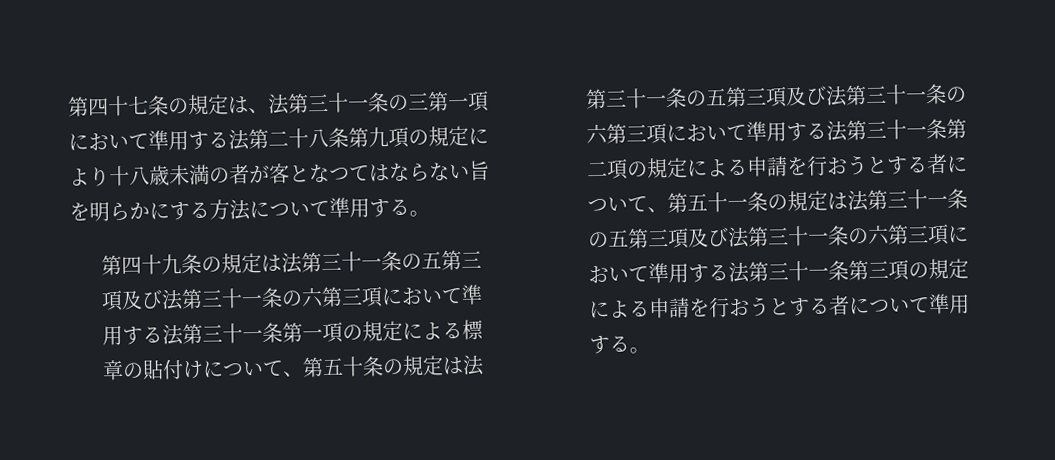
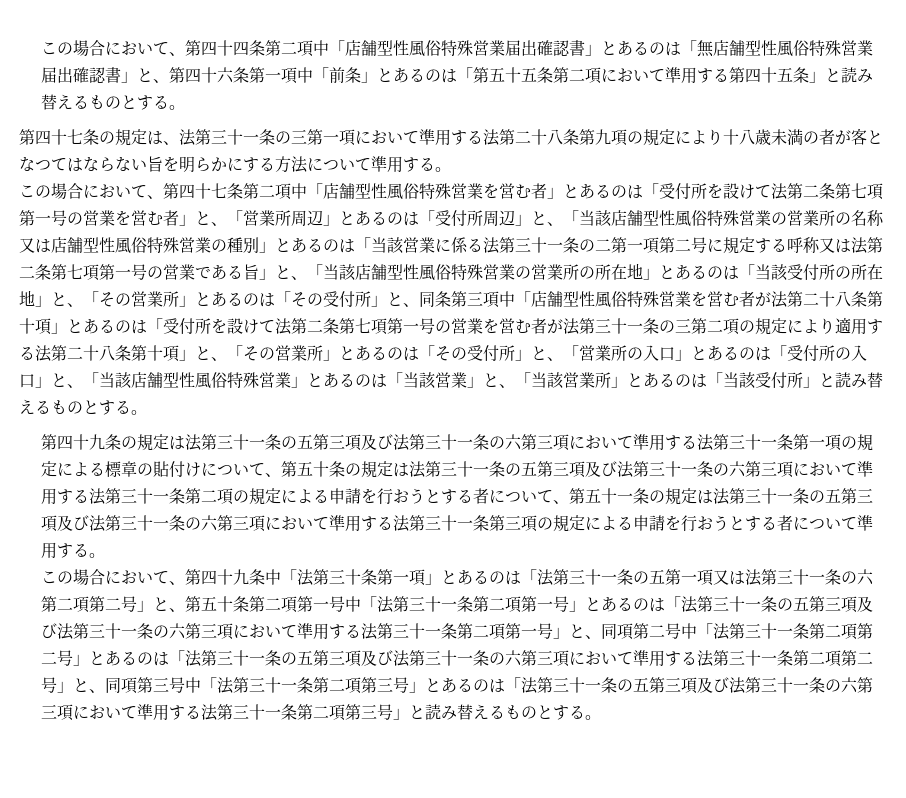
+ この場合において、第四十四条第二項中「店舗型性風俗特殊営業届出確認書」とあるのは「無店舗型性風俗特殊営業届出確認書」と、第四十六条第一項中「前条」とあるのは「第五十五条第二項において準用する第四十五条」と読み替えるものとする。
+ この場合において、第四十七条第二項中「店舗型性風俗特殊営業を営む者」とあるのは「受付所を設けて法第二条第七項第一号の営業を営む者」と、「営業所周辺」とあるのは「受付所周辺」と、「当該店舗型性風俗特殊営業の営業所の名称又は店舗型性風俗特殊営業の種別」とあるのは「当該営業に係る法第三十一条の二第一項第二号に規定する呼称又は法第二条第七項第一号の営業である旨」と、「当該店舗型性風俗特殊営業の営業所の所在地」とあるのは「当該受付所の所在地」と、「その営業所」とあるのは「その受付所」と、同条第三項中「店舗型性風俗特殊営業を営む者が法第二十八条第十項」とあるのは「受付所を設けて法第二条第七項第一号の営業を営む者が法第三十一条の三第二項の規定により適用する法第二十八条第十項」と、「その営業所」とあるのは「その受付所」と、「営業所の入口」とあるのは「受付所の入口」と、「当該店舗型性風俗特殊営業」とあるのは「当該営業」と、「当該営業所」とあるのは「当該受付所」と読み替えるものとする。
+ この場合において、第四十九条中「法第三十条第一項」とあるのは「法第三十一条の五第一項又は法第三十一条の六第二項第二号」と、第五十条第二項第一号中「法第三十一条第二項第一号」とあるのは「法第三十一条の五第三項及び法第三十一条の六第三項において準用する法第三十一条第二項第一号」と、同項第二号中「法第三十一条第二項第二号」とあるのは「法第三十一条の五第三項及び法第三十一条の六第三項において準用する法第三十一条第二項第二号」と、同項第三号中「法第三十一条第二項第三号」とあるのは「法第三十一条の五第三項及び法第三十一条の六第三項において準用する法第三十一条第二項第三号」と読み替えるものとする。

